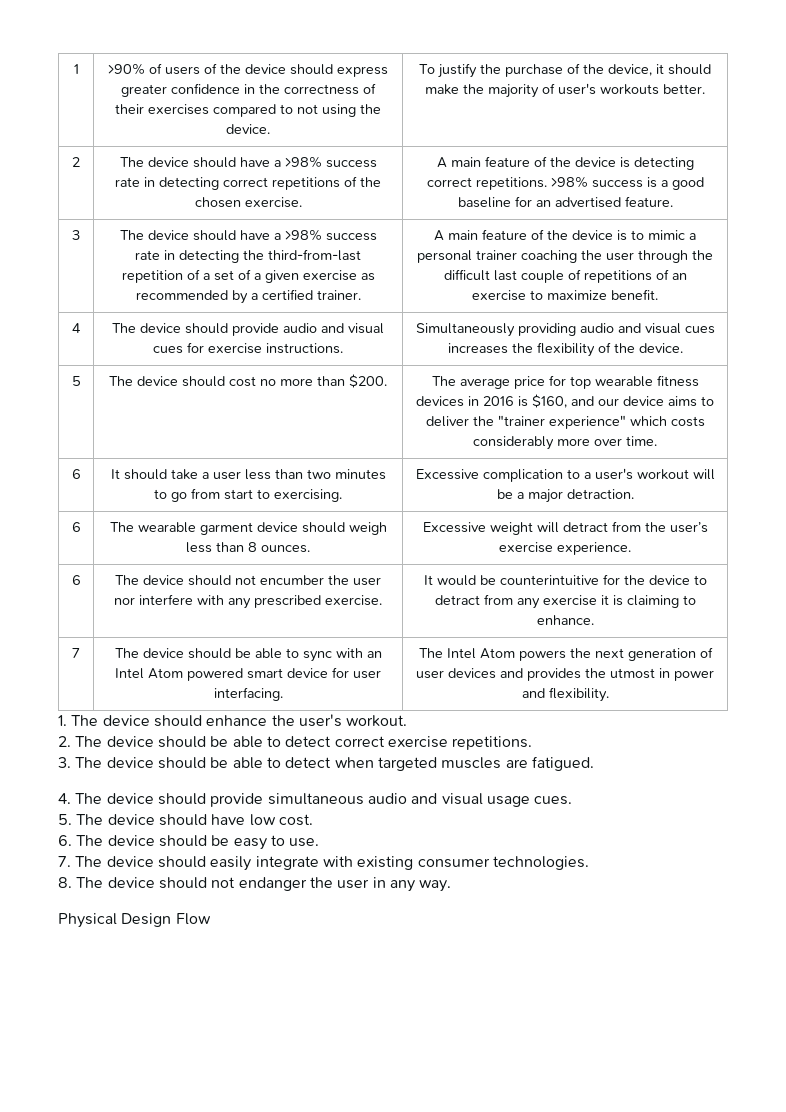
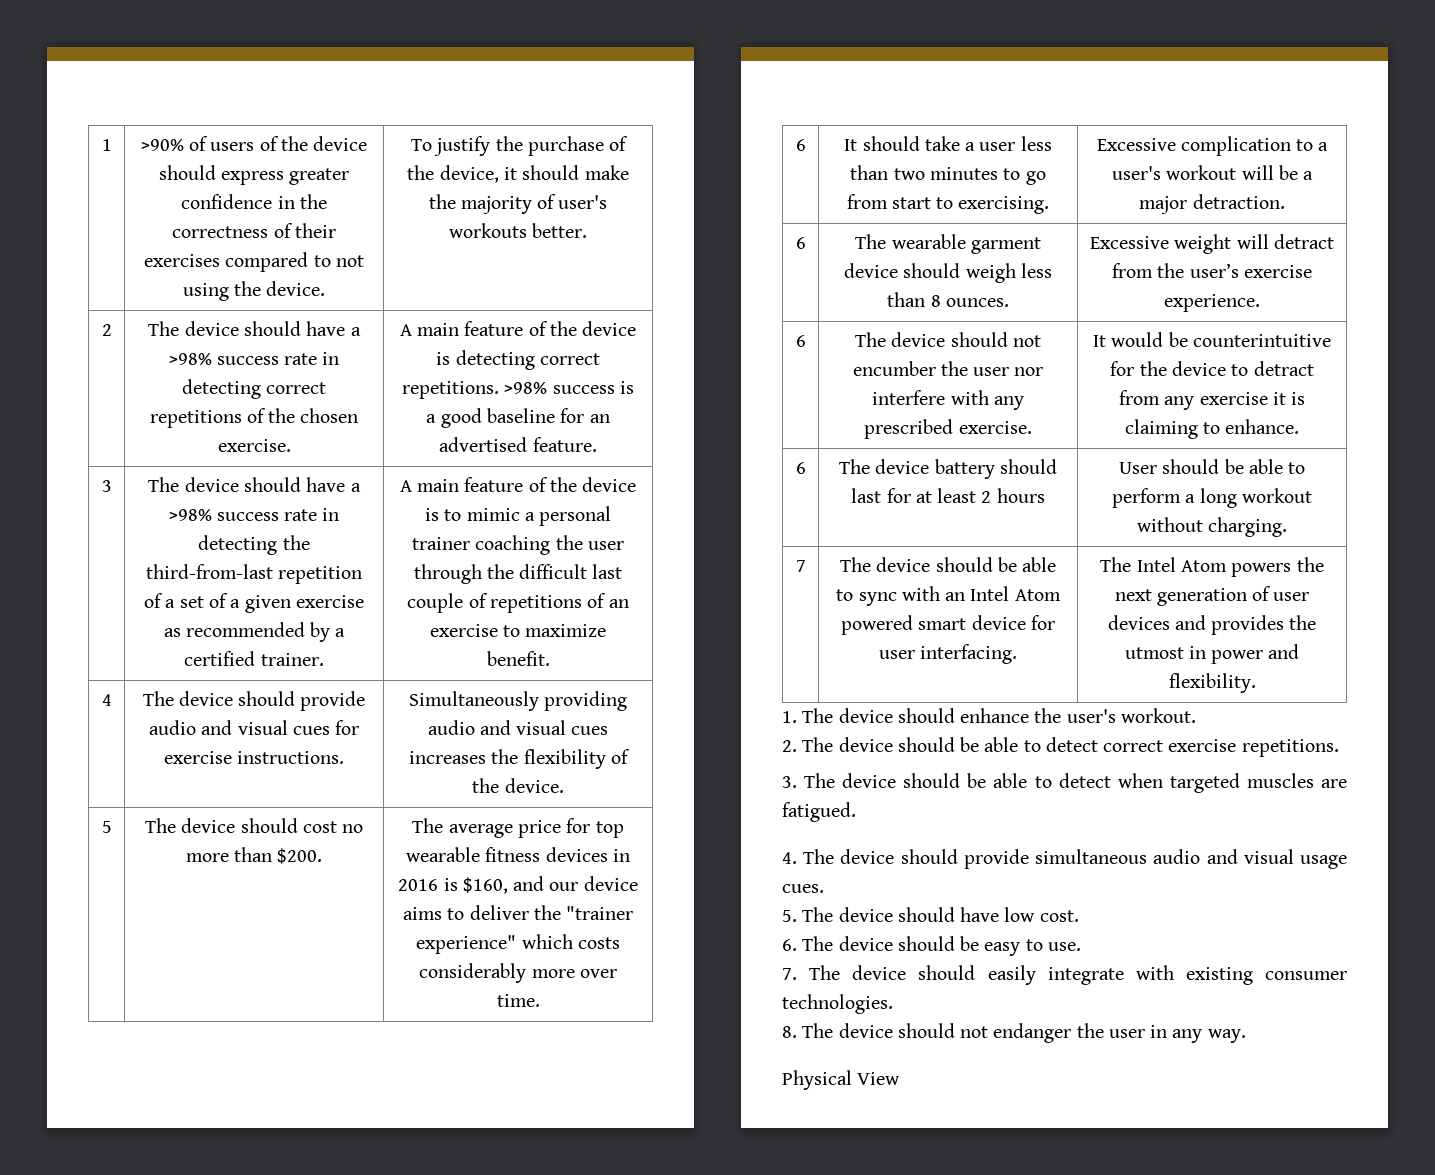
+ 6 | The device battery should last for at least 2 hours | User should be able to perform a long workout without charging.
- Physical Design Flow
+ Physical View

